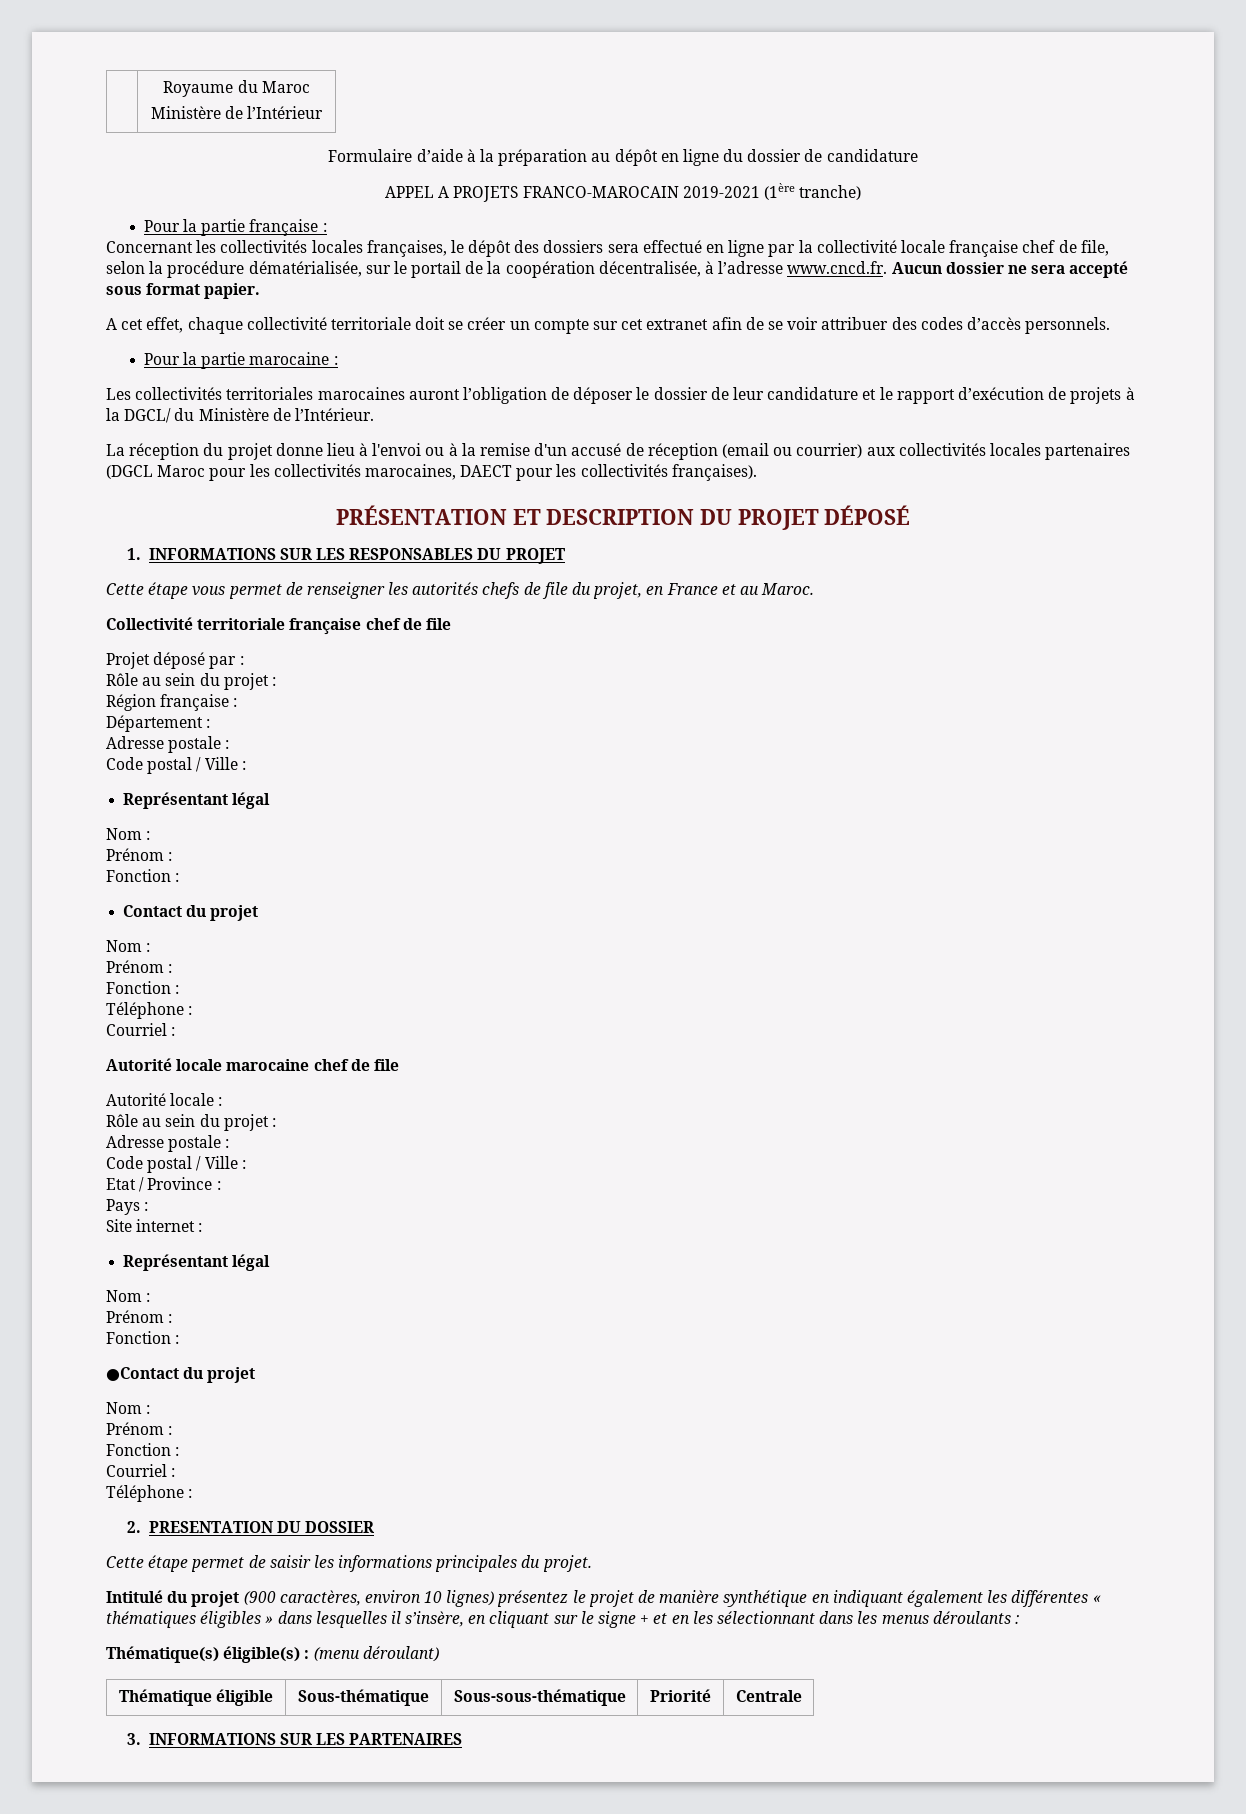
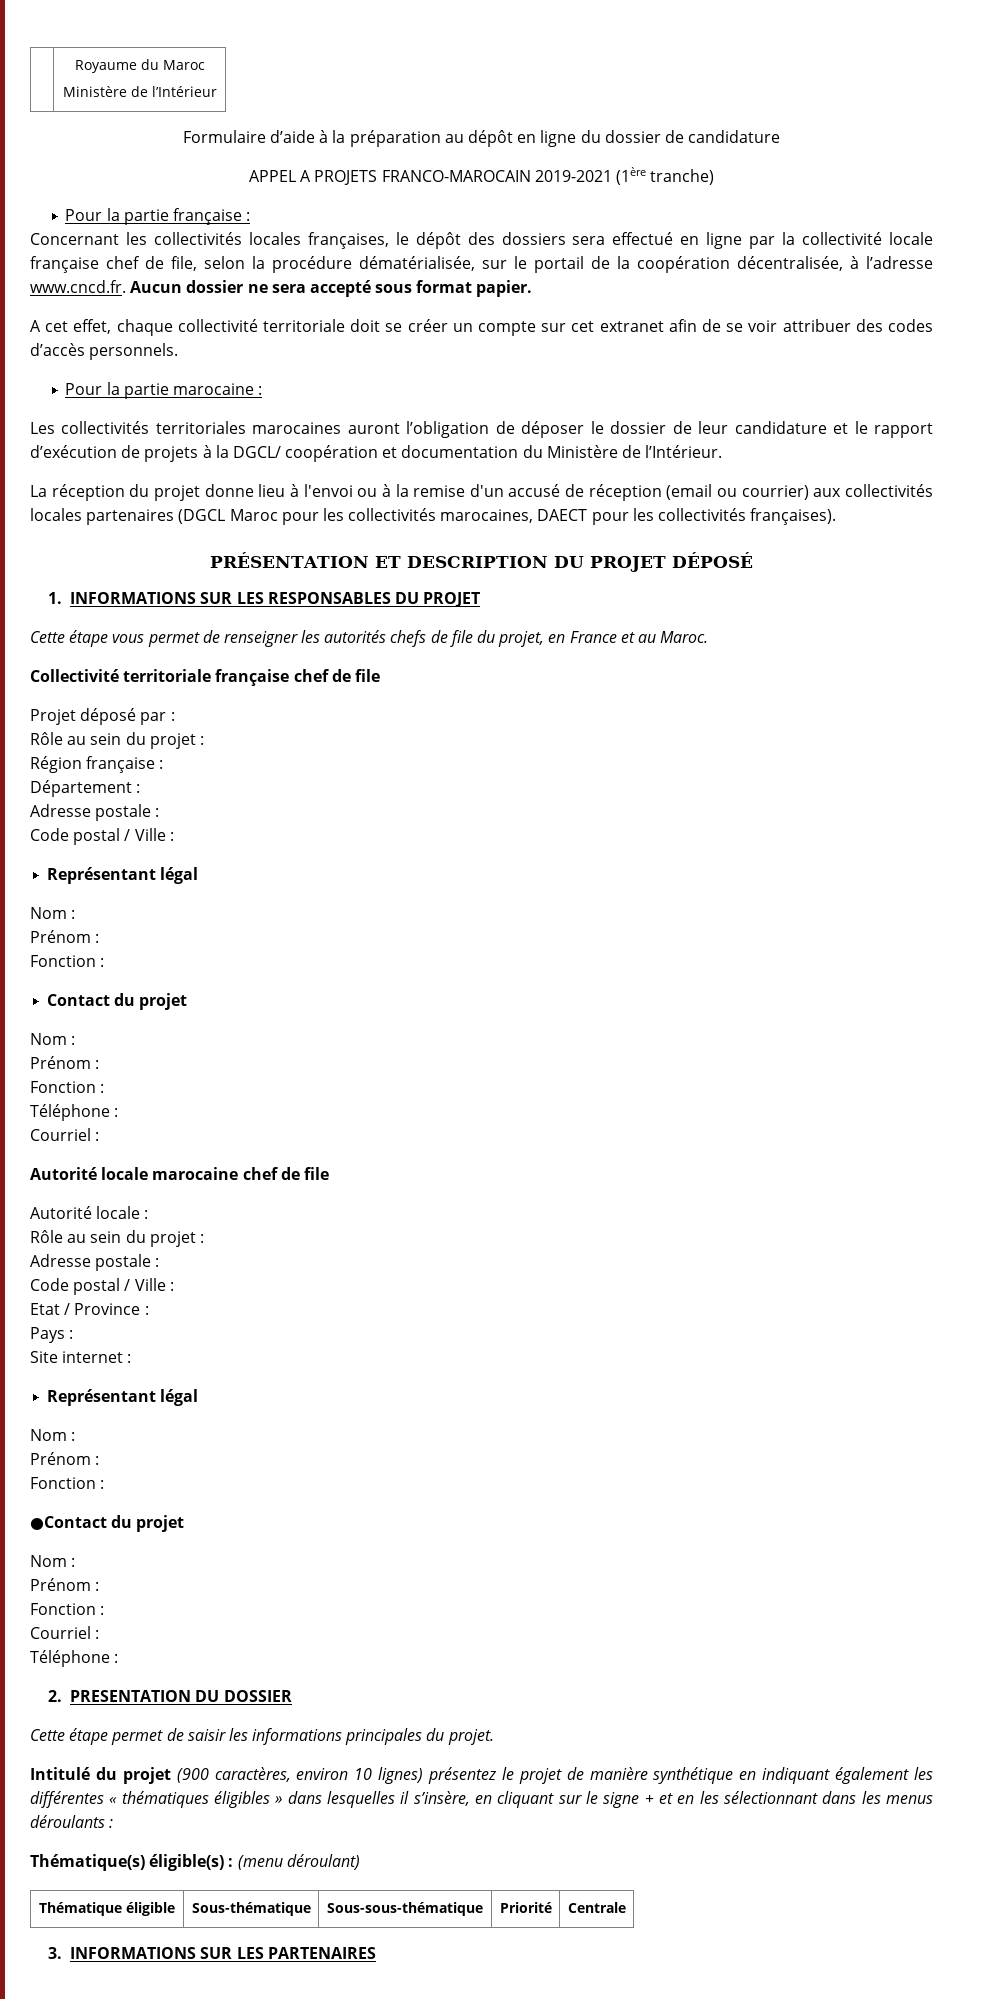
- Les collectivités territoriales marocaines auront l’obligation de déposer le dossier de leur candidature et le rapport d’exécution de projets à la DGCL/ du Ministère de l’Intérieur.
+ Les collectivités territoriales marocaines auront l’obligation de déposer le dossier de leur candidature et le rapport d’exécution de projets à la DGCL/ coopération et documentation du Ministère de l’Intérieur.

